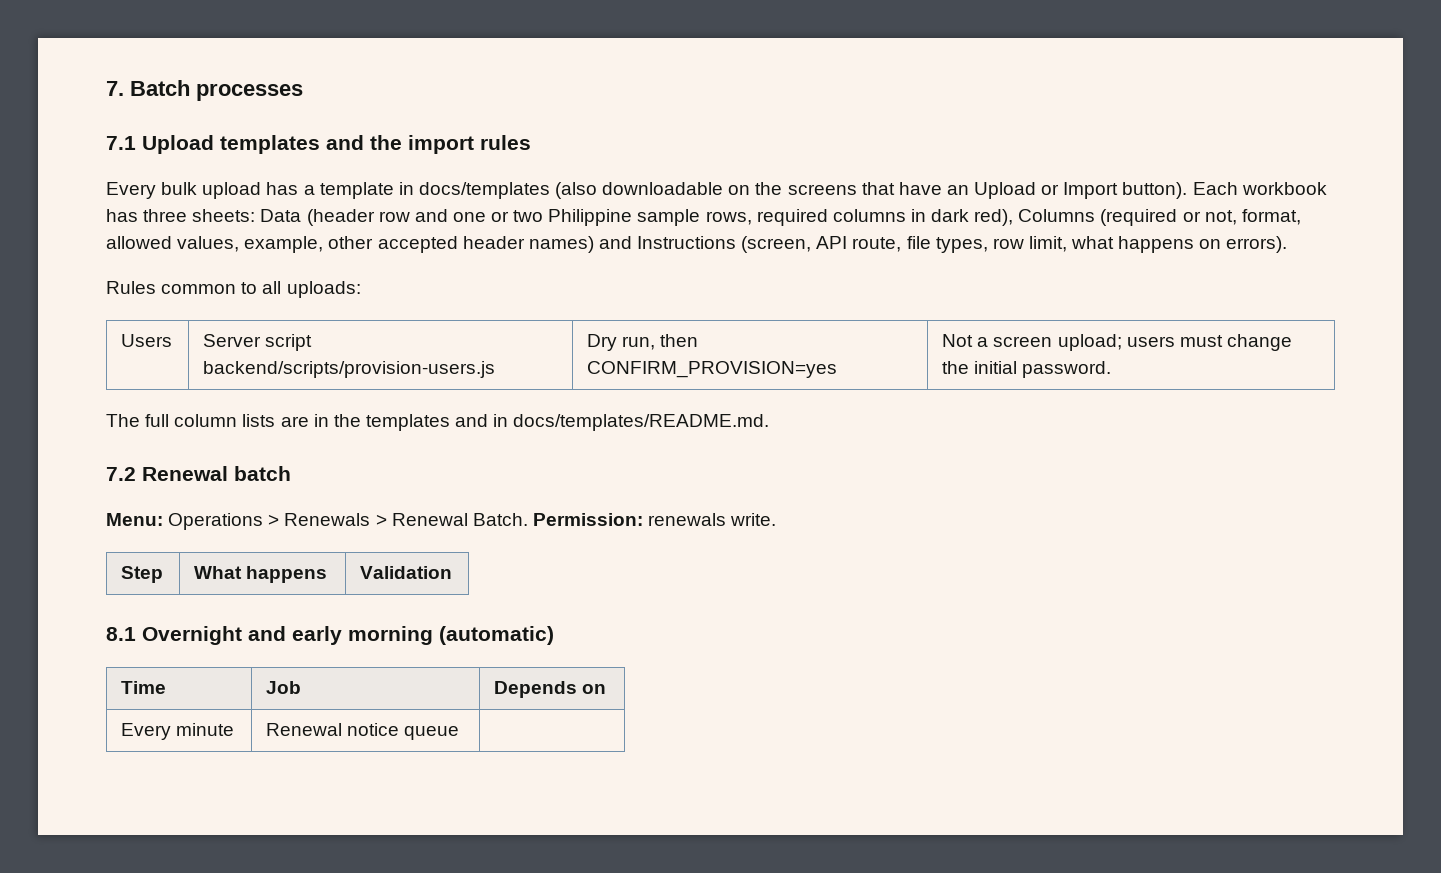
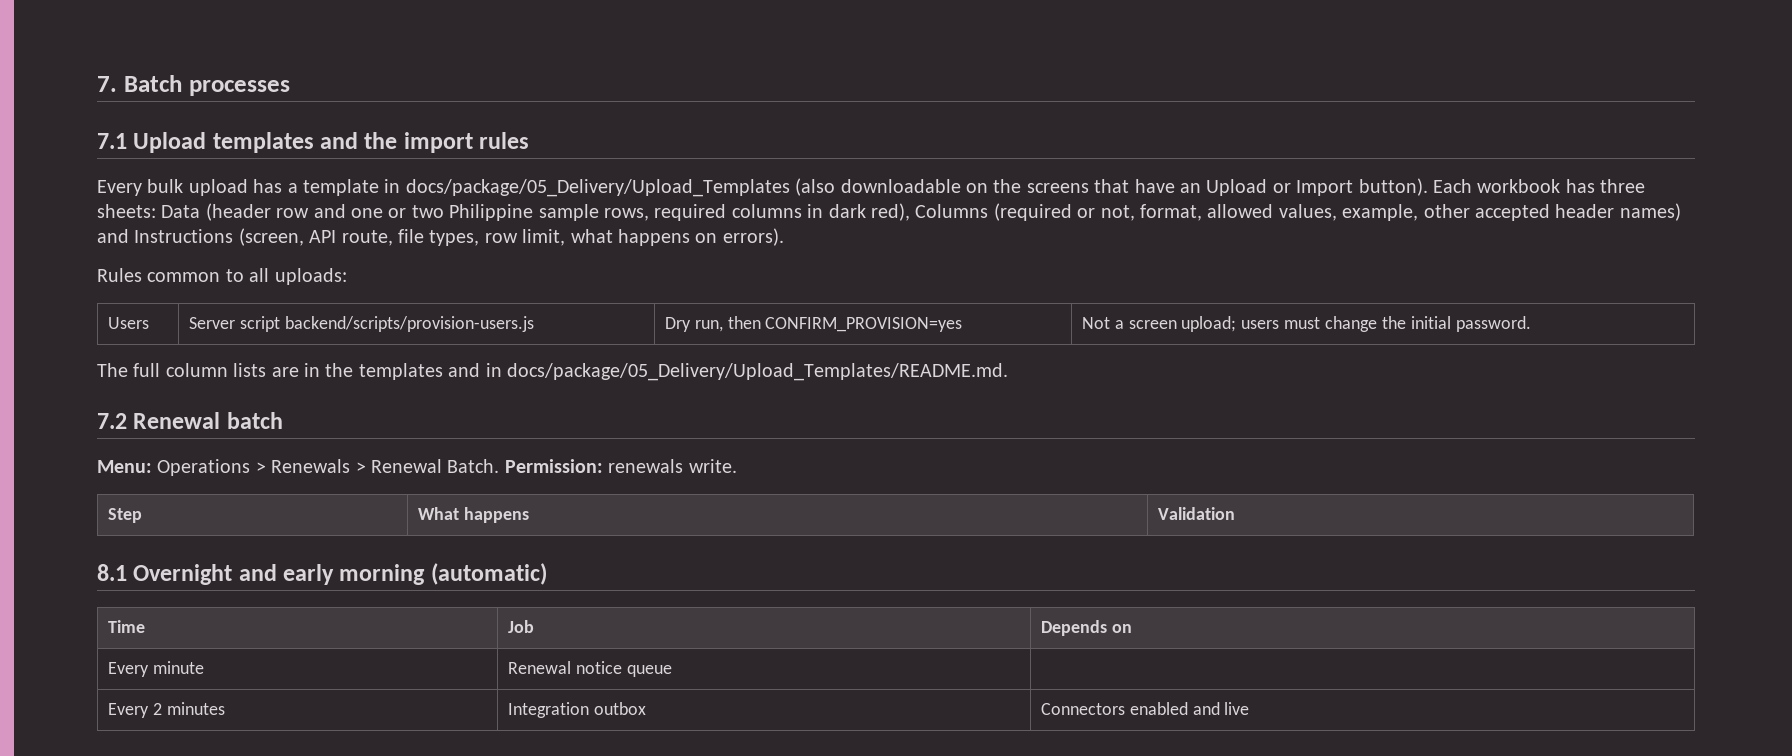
- Every bulk upload has a template in docs/templates (also downloadable on the screens that have an Upload or Import button).
+ Every bulk upload has a template in docs/package/05_Delivery/Upload_Templates (also downloadable on the screens that have an Upload or Import button).
- The full column lists are in the templates and in docs/templates/README.md.
+ The full column lists are in the templates and in docs/package/05_Delivery/Upload_Templates/README.md.
+ Every 2 minutes | Integration outbox | Connectors enabled and live

